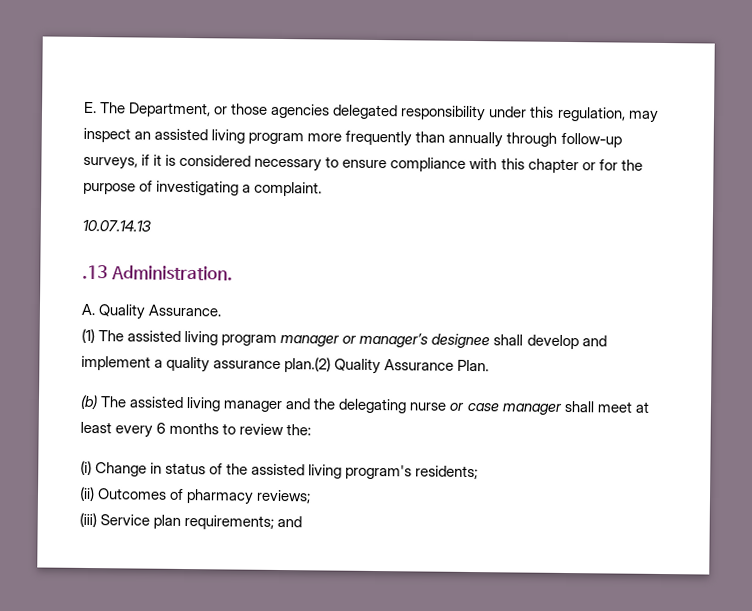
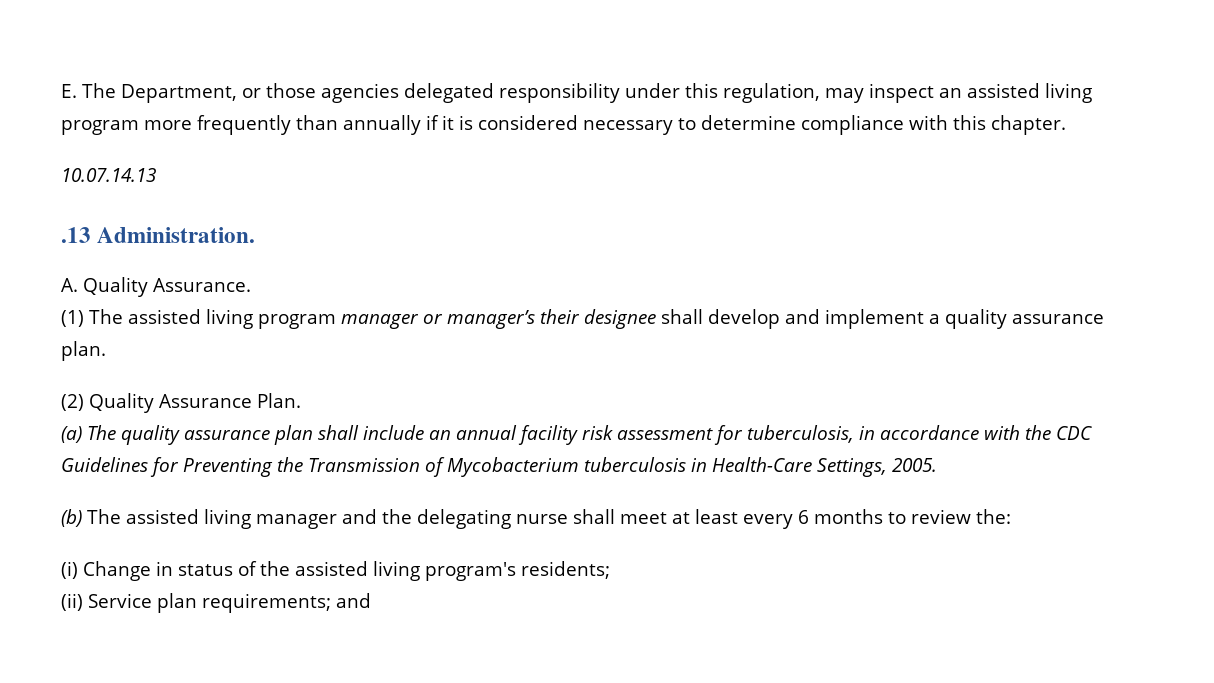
- E. The Department, or those agencies delegated responsibility under this regulation, may inspect an assisted living program more frequently than annually through follow-up surveys, if it is considered necessary to ensure compliance with this chapter or for the purpose of investigating a complaint.
+ E. The Department, or those agencies delegated responsibility under this regulation, may inspect an assisted living program more frequently than annually if it is considered necessary to determine compliance with this chapter.
- (1) The assisted living program manager or manager’s designee shall develop and implement a quality assurance plan.(2) Quality Assurance Plan.
+ (1) The assisted living program manager or manager’s their designee shall develop and implement a quality assurance plan.
+ (2) Quality Assurance Plan.
+ (a) The quality assurance plan shall include an annual facility risk assessment for tuberculosis, in accordance with the CDC Guidelines for Preventing the Transmission of Mycobacterium tuberculosis in Health-Care Settings, 2005.
- (b) The assisted living manager and the delegating nurse or case manager shall meet at least every 6 months to review the:
+ (b) The assisted living manager and the delegating nurse shall meet at least every 6 months to review the:
- (ii) Outcomes of pharmacy reviews;
- (iii) Service plan requirements; and
+ (ii) Service plan requirements; and

